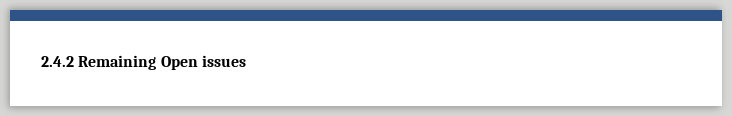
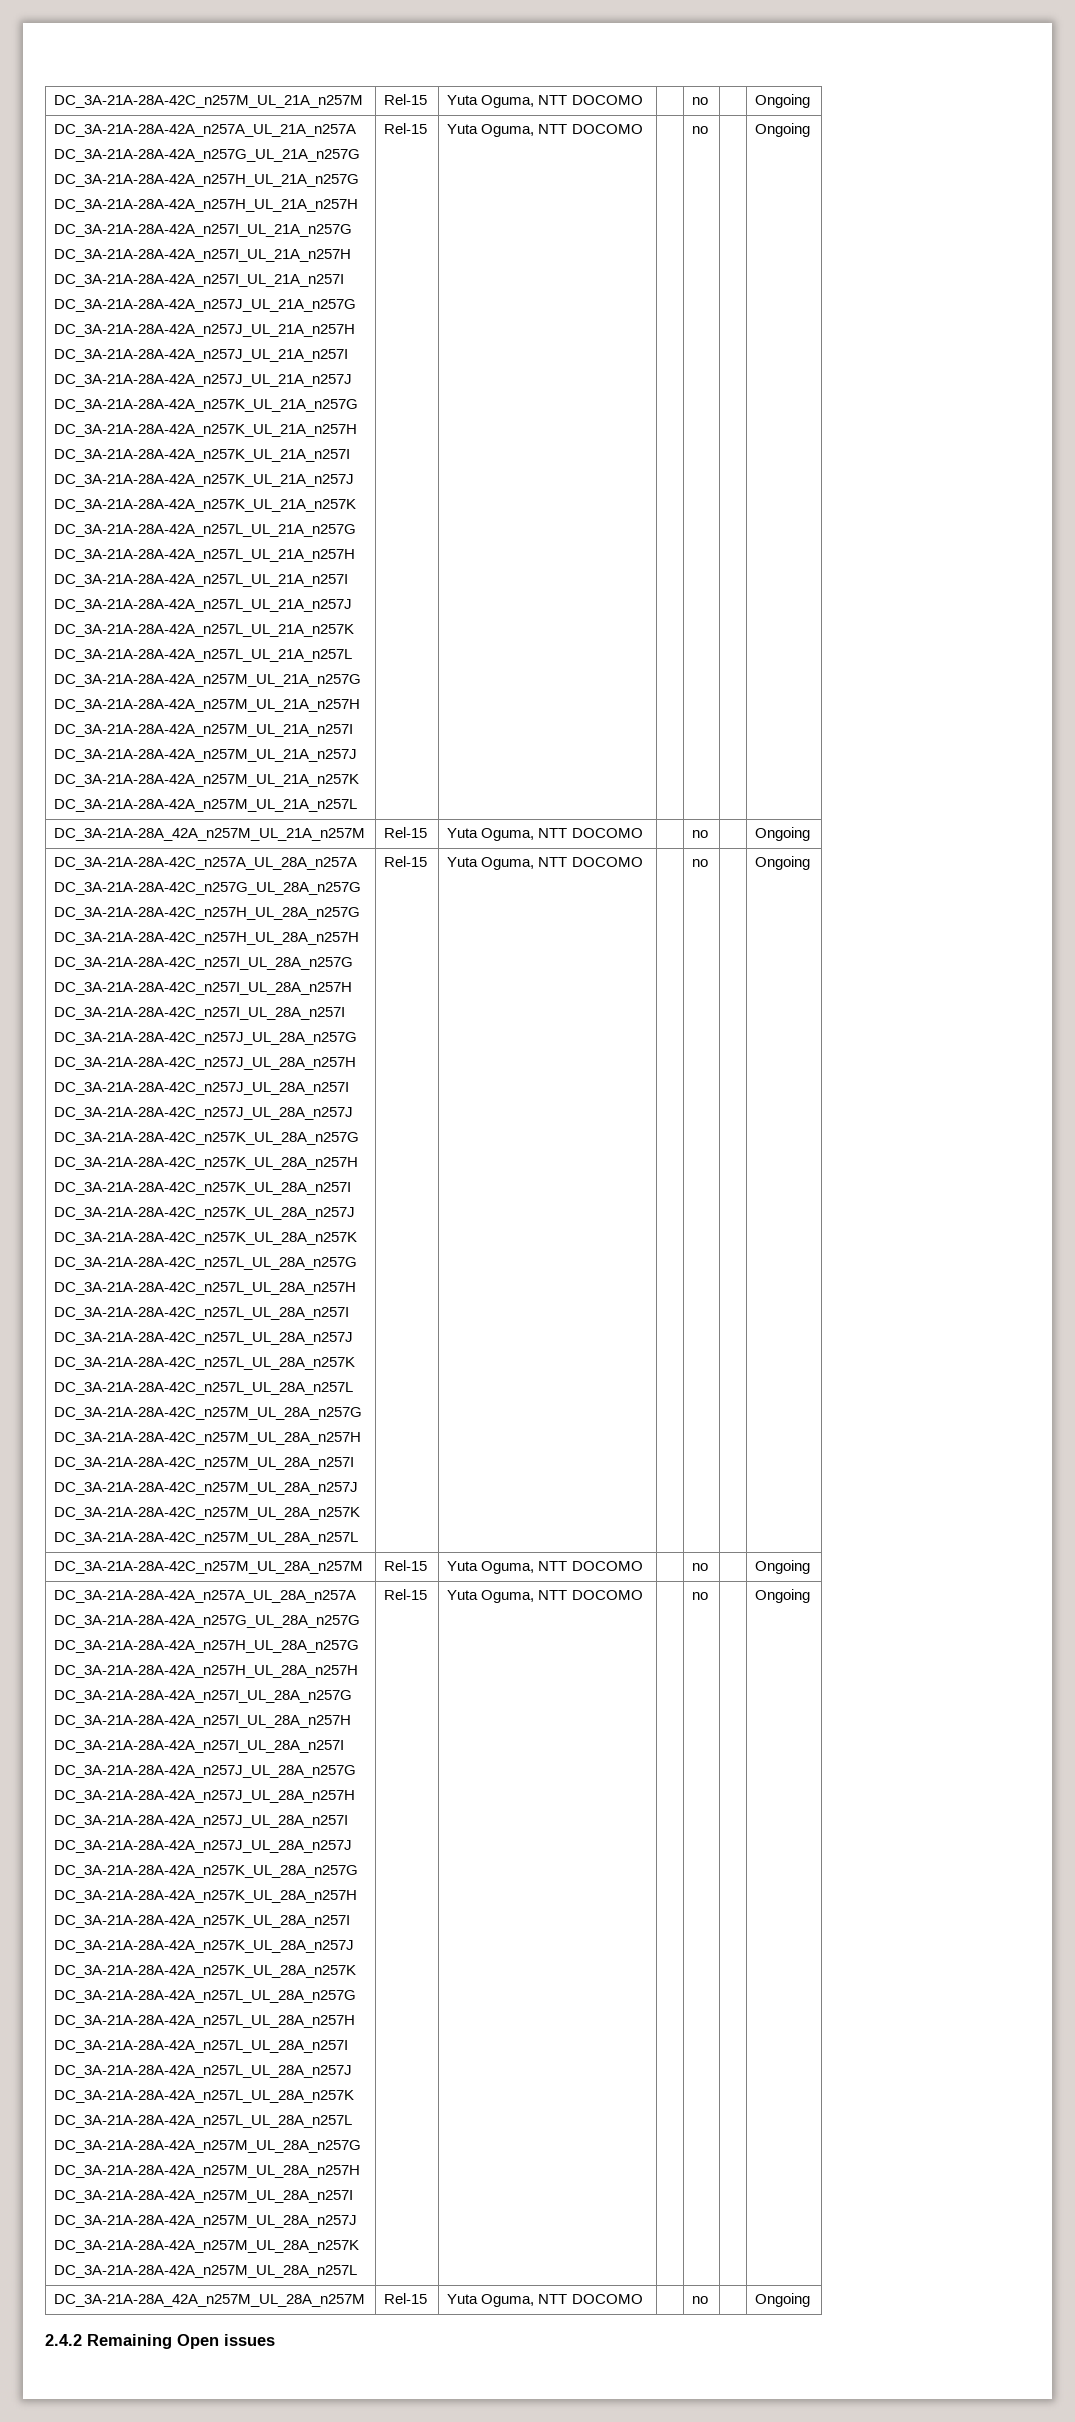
+ DC_3A-21A-28A-42C_n257M_UL_21A_n257M | Rel-15 | Yuta Oguma, NTT DOCOMO | | no | | Ongoing
+ DC_3A-21A-28A-42A_n257A_UL_21A_n257A
+ DC_3A-21A-28A-42A_n257G_UL_21A_n257G
+ DC_3A-21A-28A-42A_n257H_UL_21A_n257G
+ DC_3A-21A-28A-42A_n257H_UL_21A_n257H
+ DC_3A-21A-28A-42A_n257I_UL_21A_n257G
+ DC_3A-21A-28A-42A_n257I_UL_21A_n257H
+ DC_3A-21A-28A-42A_n257I_UL_21A_n257I
+ DC_3A-21A-28A-42A_n257J_UL_21A_n257G
+ DC_3A-21A-28A-42A_n257J_UL_21A_n257H
+ DC_3A-21A-28A-42A_n257J_UL_21A_n257I
+ DC_3A-21A-28A-42A_n257J_UL_21A_n257J
+ DC_3A-21A-28A-42A_n257K_UL_21A_n257G
+ DC_3A-21A-28A-42A_n257K_UL_21A_n257H
+ DC_3A-21A-28A-42A_n257K_UL_21A_n257I
+ DC_3A-21A-28A-42A_n257K_UL_21A_n257J
+ DC_3A-21A-28A-42A_n257K_UL_21A_n257K
+ DC_3A-21A-28A-42A_n257L_UL_21A_n257G
+ DC_3A-21A-28A-42A_n257L_UL_21A_n257H
+ DC_3A-21A-28A-42A_n257L_UL_21A_n257I
+ DC_3A-21A-28A-42A_n257L_UL_21A_n257J
+ DC_3A-21A-28A-42A_n257L_UL_21A_n257K
+ DC_3A-21A-28A-42A_n257L_UL_21A_n257L
+ DC_3A-21A-28A-42A_n257M_UL_21A_n257G
+ DC_3A-21A-28A-42A_n257M_UL_21A_n257H
+ DC_3A-21A-28A-42A_n257M_UL_21A_n257I
+ DC_3A-21A-28A-42A_n257M_UL_21A_n257J
+ DC_3A-21A-28A-42A_n257M_UL_21A_n257K
+ DC_3A-21A-28A-42A_n257M_UL_21A_n257L | Rel-15 | Yuta Oguma, NTT DOCOMO | | no | | Ongoing
+ DC_3A-21A-28A_42A_n257M_UL_21A_n257M | Rel-15 | Yuta Oguma, NTT DOCOMO | | no | | Ongoing
+ DC_3A-21A-28A-42C_n257A_UL_28A_n257A
+ DC_3A-21A-28A-42C_n257G_UL_28A_n257G
+ DC_3A-21A-28A-42C_n257H_UL_28A_n257G
+ DC_3A-21A-28A-42C_n257H_UL_28A_n257H
+ DC_3A-21A-28A-42C_n257I_UL_28A_n257G
+ DC_3A-21A-28A-42C_n257I_UL_28A_n257H
+ DC_3A-21A-28A-42C_n257I_UL_28A_n257I
+ DC_3A-21A-28A-42C_n257J_UL_28A_n257G
+ DC_3A-21A-28A-42C_n257J_UL_28A_n257H
+ DC_3A-21A-28A-42C_n257J_UL_28A_n257I
+ DC_3A-21A-28A-42C_n257J_UL_28A_n257J
+ DC_3A-21A-28A-42C_n257K_UL_28A_n257G
+ DC_3A-21A-28A-42C_n257K_UL_28A_n257H
+ DC_3A-21A-28A-42C_n257K_UL_28A_n257I
+ DC_3A-21A-28A-42C_n257K_UL_28A_n257J
+ DC_3A-21A-28A-42C_n257K_UL_28A_n257K
+ DC_3A-21A-28A-42C_n257L_UL_28A_n257G
+ DC_3A-21A-28A-42C_n257L_UL_28A_n257H
+ DC_3A-21A-28A-42C_n257L_UL_28A_n257I
+ DC_3A-21A-28A-42C_n257L_UL_28A_n257J
+ DC_3A-21A-28A-42C_n257L_UL_28A_n257K
+ DC_3A-21A-28A-42C_n257L_UL_28A_n257L
+ DC_3A-21A-28A-42C_n257M_UL_28A_n257G
+ DC_3A-21A-28A-42C_n257M_UL_28A_n257H
+ DC_3A-21A-28A-42C_n257M_UL_28A_n257I
+ DC_3A-21A-28A-42C_n257M_UL_28A_n257J
+ DC_3A-21A-28A-42C_n257M_UL_28A_n257K
+ DC_3A-21A-28A-42C_n257M_UL_28A_n257L | Rel-15 | Yuta Oguma, NTT DOCOMO | | no | | Ongoing
+ DC_3A-21A-28A-42C_n257M_UL_28A_n257M | Rel-15 | Yuta Oguma, NTT DOCOMO | | no | | Ongoing
+ DC_3A-21A-28A-42A_n257A_UL_28A_n257A
+ DC_3A-21A-28A-42A_n257G_UL_28A_n257G
+ DC_3A-21A-28A-42A_n257H_UL_28A_n257G
+ DC_3A-21A-28A-42A_n257H_UL_28A_n257H
+ DC_3A-21A-28A-42A_n257I_UL_28A_n257G
+ DC_3A-21A-28A-42A_n257I_UL_28A_n257H
+ DC_3A-21A-28A-42A_n257I_UL_28A_n257I
+ DC_3A-21A-28A-42A_n257J_UL_28A_n257G
+ DC_3A-21A-28A-42A_n257J_UL_28A_n257H
+ DC_3A-21A-28A-42A_n257J_UL_28A_n257I
+ DC_3A-21A-28A-42A_n257J_UL_28A_n257J
+ DC_3A-21A-28A-42A_n257K_UL_28A_n257G
+ DC_3A-21A-28A-42A_n257K_UL_28A_n257H
+ DC_3A-21A-28A-42A_n257K_UL_28A_n257I
+ DC_3A-21A-28A-42A_n257K_UL_28A_n257J
+ DC_3A-21A-28A-42A_n257K_UL_28A_n257K
+ DC_3A-21A-28A-42A_n257L_UL_28A_n257G
+ DC_3A-21A-28A-42A_n257L_UL_28A_n257H
+ DC_3A-21A-28A-42A_n257L_UL_28A_n257I
+ DC_3A-21A-28A-42A_n257L_UL_28A_n257J
+ DC_3A-21A-28A-42A_n257L_UL_28A_n257K
+ DC_3A-21A-28A-42A_n257L_UL_28A_n257L
+ DC_3A-21A-28A-42A_n257M_UL_28A_n257G
+ DC_3A-21A-28A-42A_n257M_UL_28A_n257H
+ DC_3A-21A-28A-42A_n257M_UL_28A_n257I
+ DC_3A-21A-28A-42A_n257M_UL_28A_n257J
+ DC_3A-21A-28A-42A_n257M_UL_28A_n257K
+ DC_3A-21A-28A-42A_n257M_UL_28A_n257L | Rel-15 | Yuta Oguma, NTT DOCOMO | | no | | Ongoing
+ DC_3A-21A-28A_42A_n257M_UL_28A_n257M | Rel-15 | Yuta Oguma, NTT DOCOMO | | no | | Ongoing

